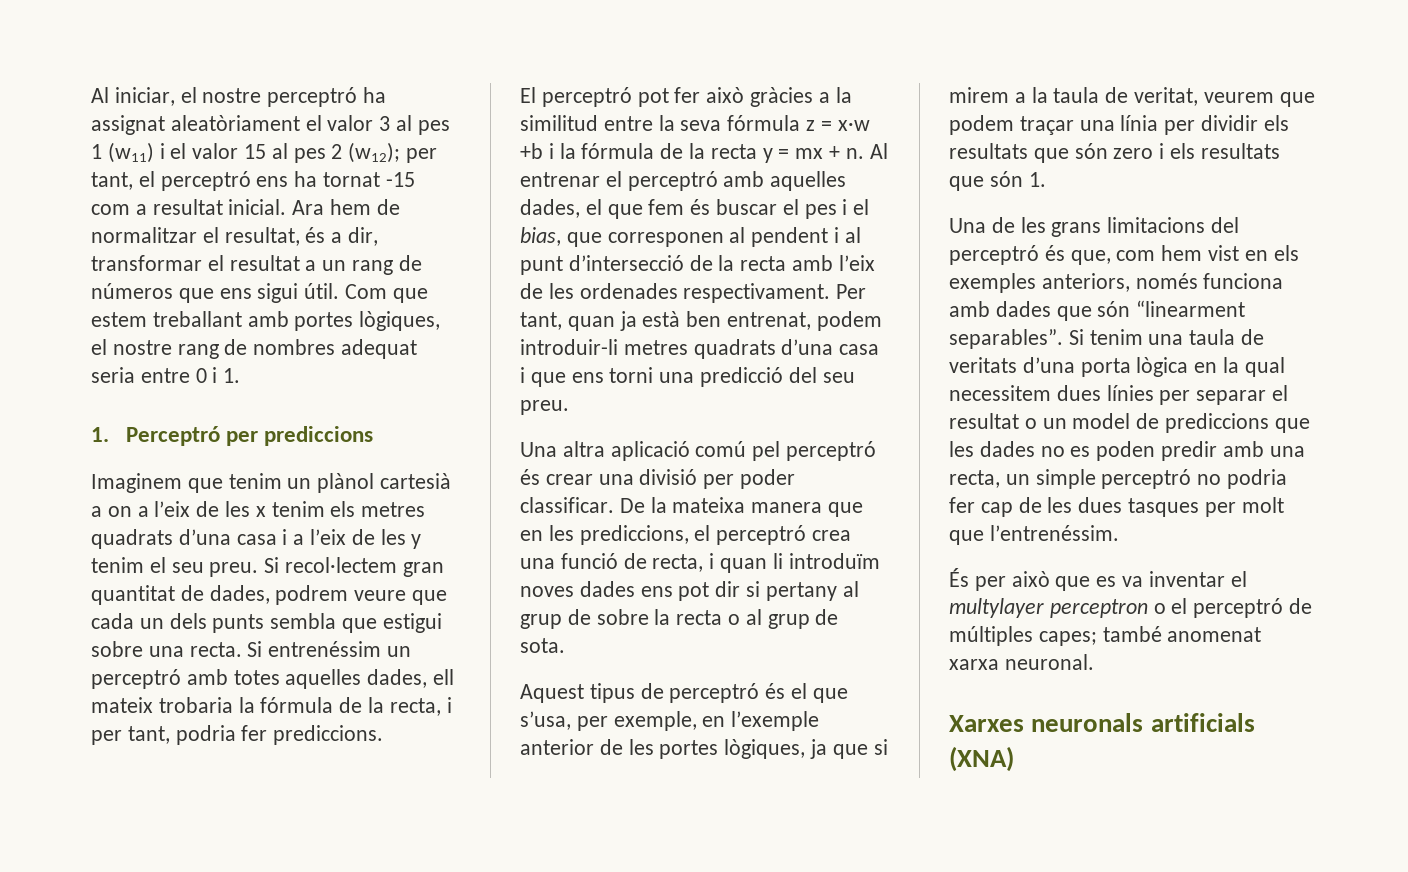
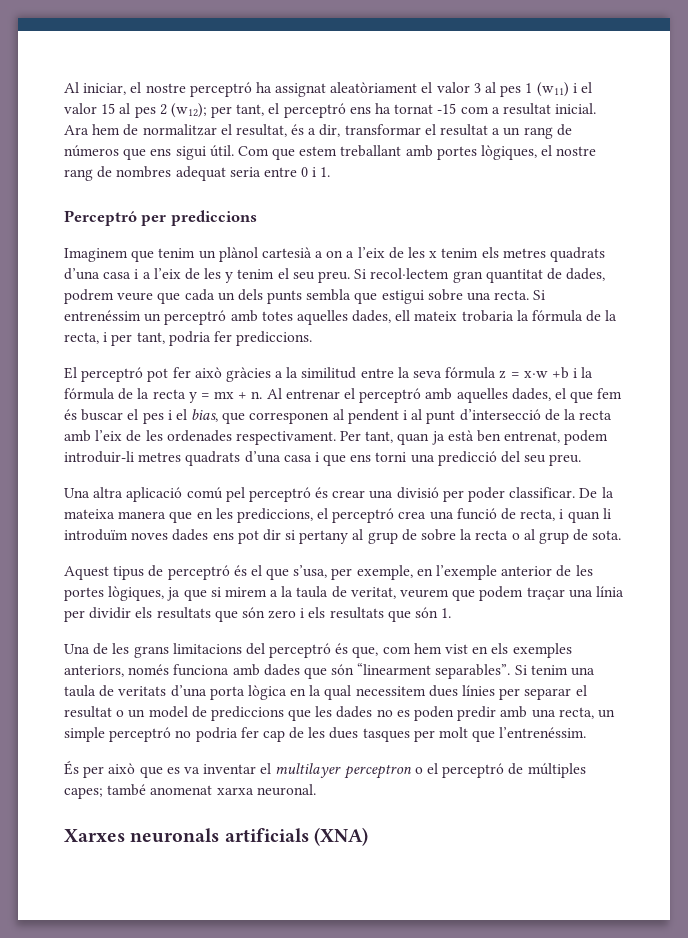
- 1. Perceptró per prediccions
+ Perceptró per prediccions
- És per això que es va inventar el multylayer perceptron o el perceptró de múltiples capes; també anomenat xarxa neuronal.
+ És per això que es va inventar el multilayer perceptron o el perceptró de múltiples capes; també anomenat xarxa neuronal.

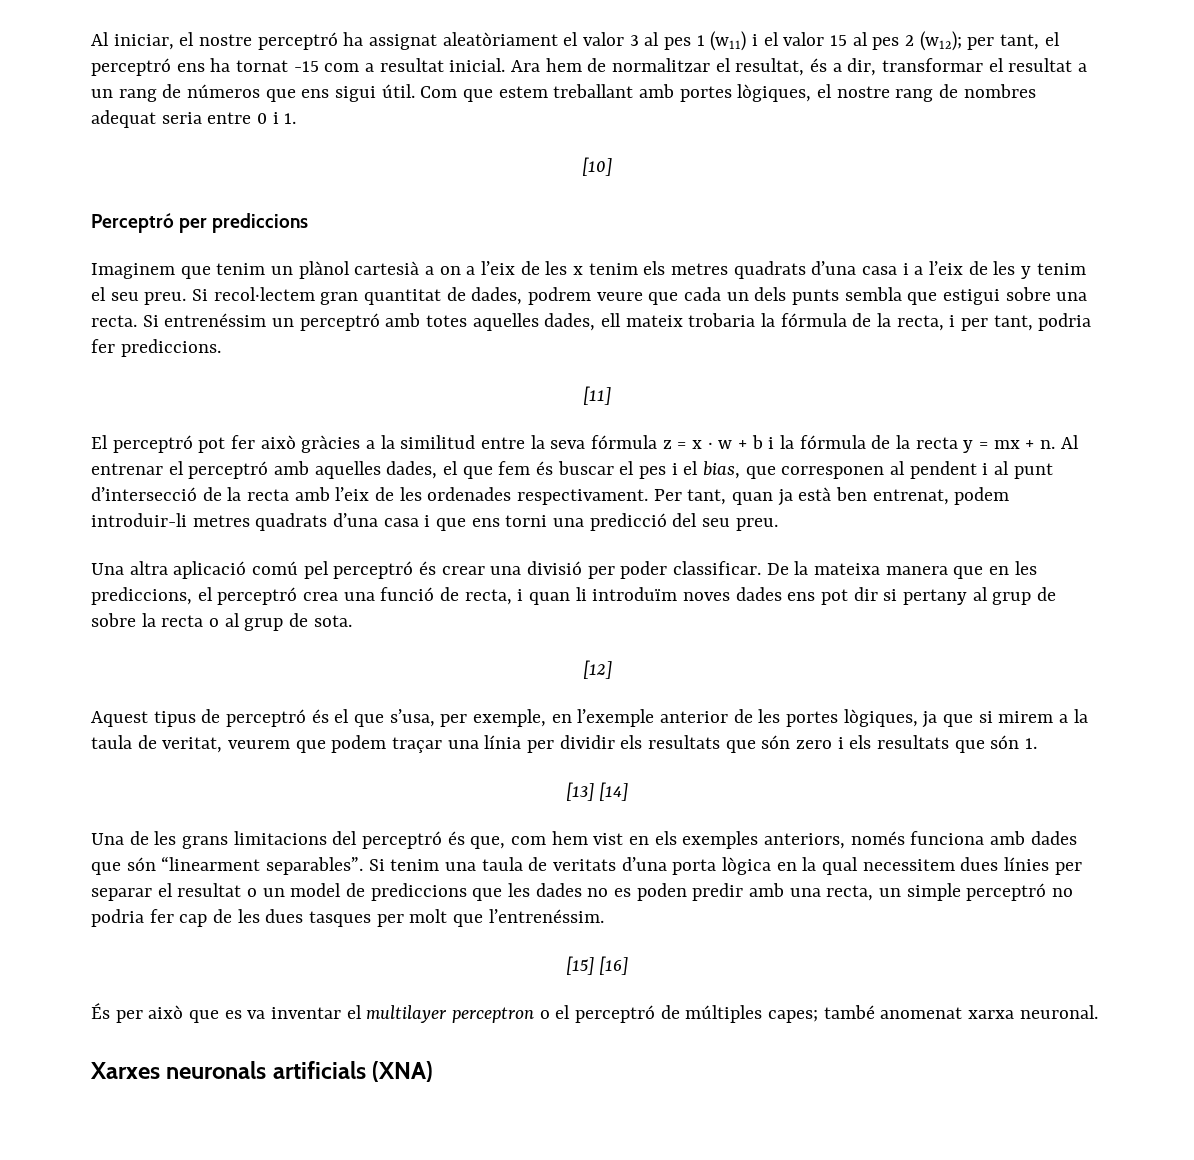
+ [10]
+ [11]
- El perceptró pot fer això gràcies a la similitud entre la seva fórmula z = x·w +b i la fórmula de la recta y = mx + n.
+ El perceptró pot fer això gràcies a la similitud entre la seva fórmula z = x · w + b i la fórmula de la recta y = mx + n.
+ [12]
+ [13] [14]
+ [15] [16]

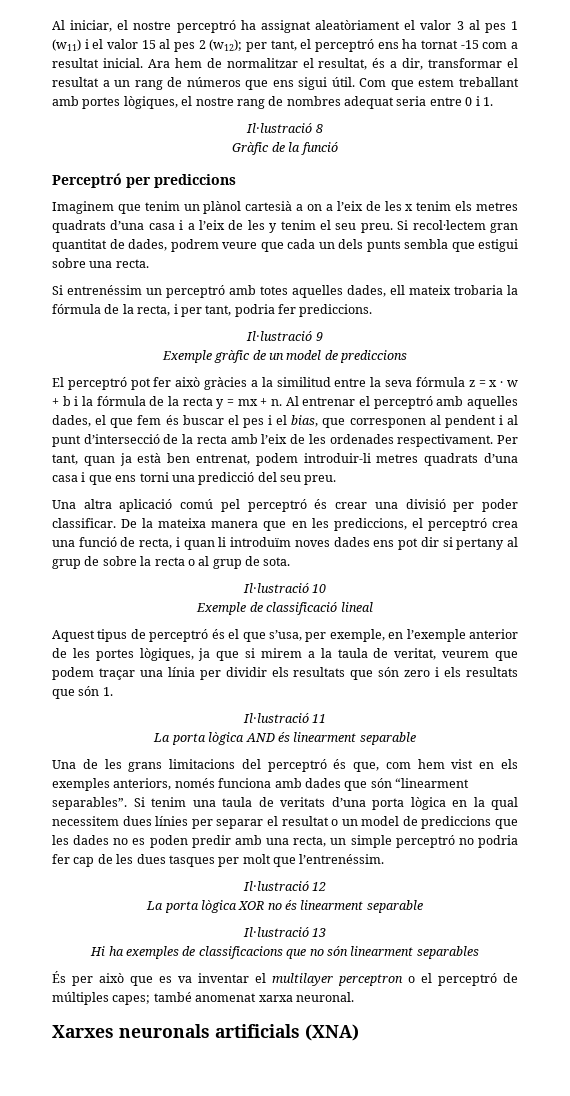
- [10]
+ Il·lustració 8
+ Gràfic de la funció
- Si recol·lectem gran quantitat de dades, podrem veure que cada un dels punts sembla que estigui sobre una recta. Si entrenéssim un perceptró amb totes aquelles dades, ell mateix trobaria la fórmula de la recta, i per tant, podria fer prediccions.
+ Si recol·lectem gran quantitat de dades, podrem veure que cada un dels punts sembla que estigui sobre una recta.
+ Si entrenéssim un perceptró amb totes aquelles dades, ell mateix trobaria la fórmula de la recta, i per tant, podria fer prediccions.
- [11]
+ Il·lustració 9
+ Exemple gràfic de un model de prediccions
- [12]
+ Il·lustració 10
+ Exemple de classificació lineal
- [13] [14]
+ Il·lustració 11
+ La porta lògica AND és linearment separable
- [15] [16]
+ Il·lustració 12
+ La porta lògica XOR no és linearment separable
+ Il·lustració 13
+ Hi ha exemples de classificacions que no són linearment separables

